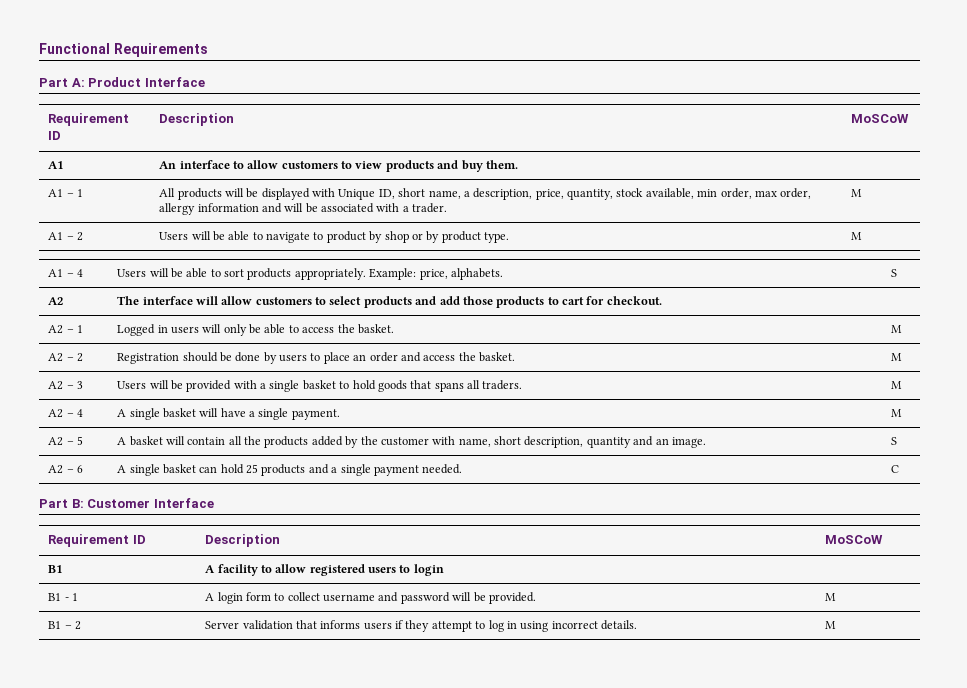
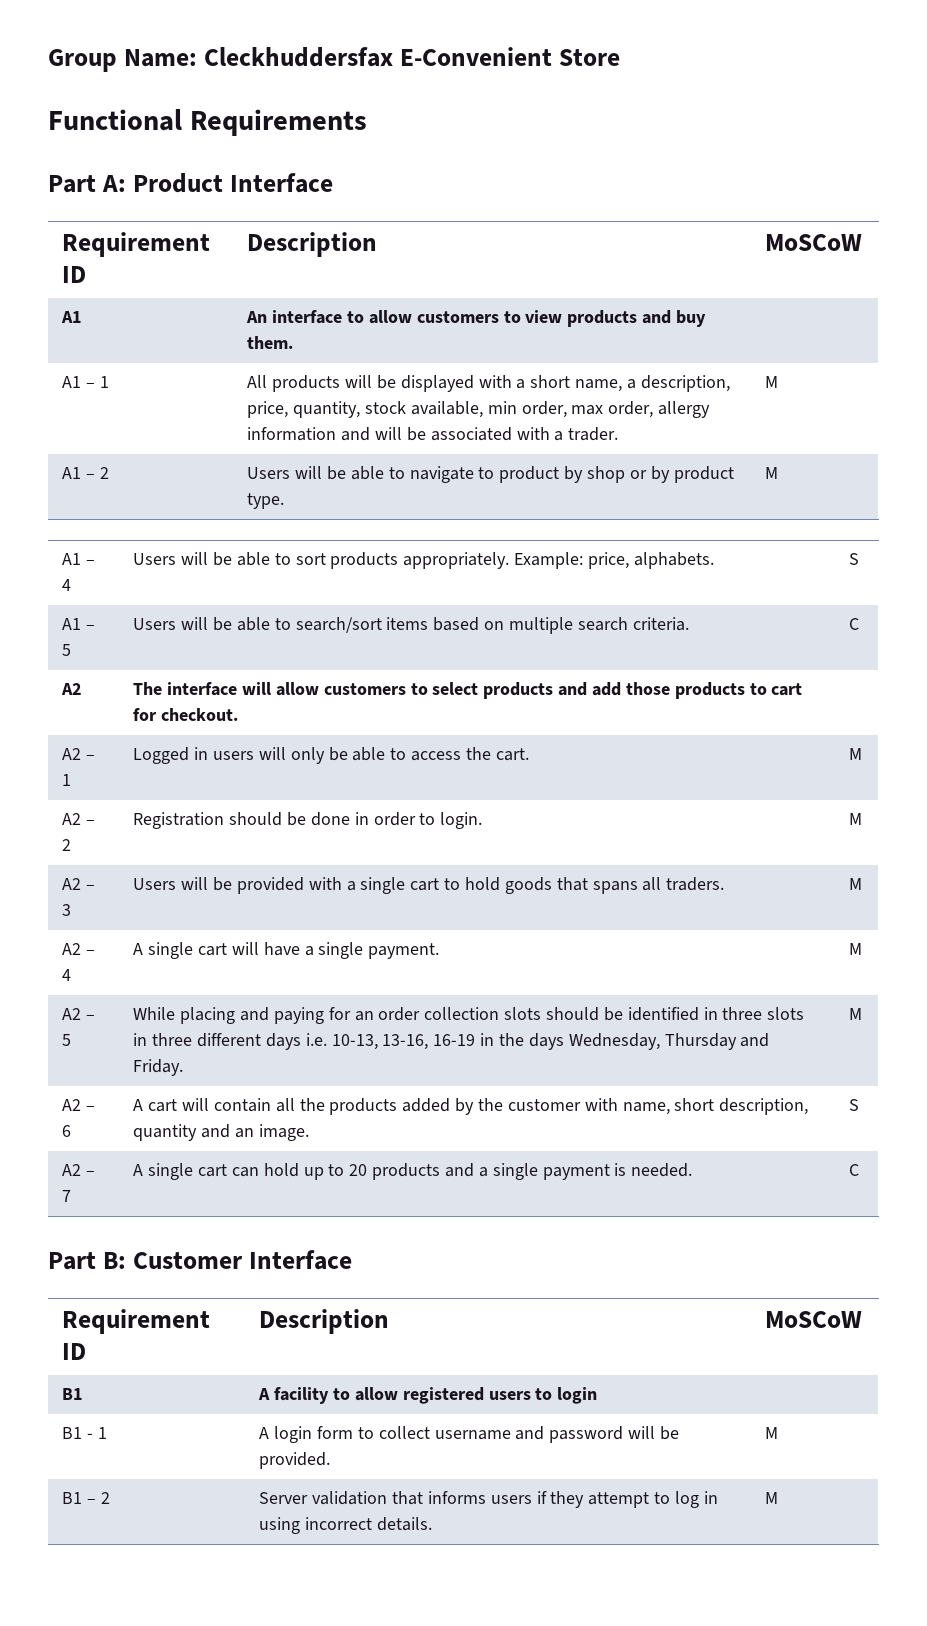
+ Group Name: Cleckhuddersfax E-Convenient Store
- A1 – 1 | All products will be displayed with Unique ID, short name, a description, price, quantity, stock available, min order, max order, allergy information and will be associated with a trader. | M
+ A1 – 1 | All products will be displayed with a short name, a description, price, quantity, stock available, min order, max order, allergy information and will be associated with a trader. | M
+ A1 – 5 | Users will be able to search/sort items based on multiple search criteria. | C
- A2 – 1 | Logged in users will only be able to access the basket. | M
+ A2 – 1 | Logged in users will only be able to access the cart. | M
- A2 – 2 | Registration should be done by users to place an order and access the basket. | M
+ A2 – 2 | Registration should be done in order to login. | M
- A2 – 3 | Users will be provided with a single basket to hold goods that spans all traders. | M
+ A2 – 3 | Users will be provided with a single cart to hold goods that spans all traders. | M
- A2 – 4 | A single basket will have a single payment. | M
+ A2 – 4 | A single cart will have a single payment. | M
- A2 – 5 | A basket will contain all the products added by the customer with name, short description, quantity and an image. | S
+ A2 – 5 | While placing and paying for an order collection slots should be identified in three slots in three different days i.e. 10-13, 13-16, 16-19 in the days Wednesday, Thursday and Friday. | M
+ A2 – 6 | A cart will contain all the products added by the customer with name, short description, quantity and an image. | S
- A2 – 6 | A single basket can hold 25 products and a single payment needed. | C
+ A2 – 7 | A single cart can hold up to 20 products and a single payment is needed. | C

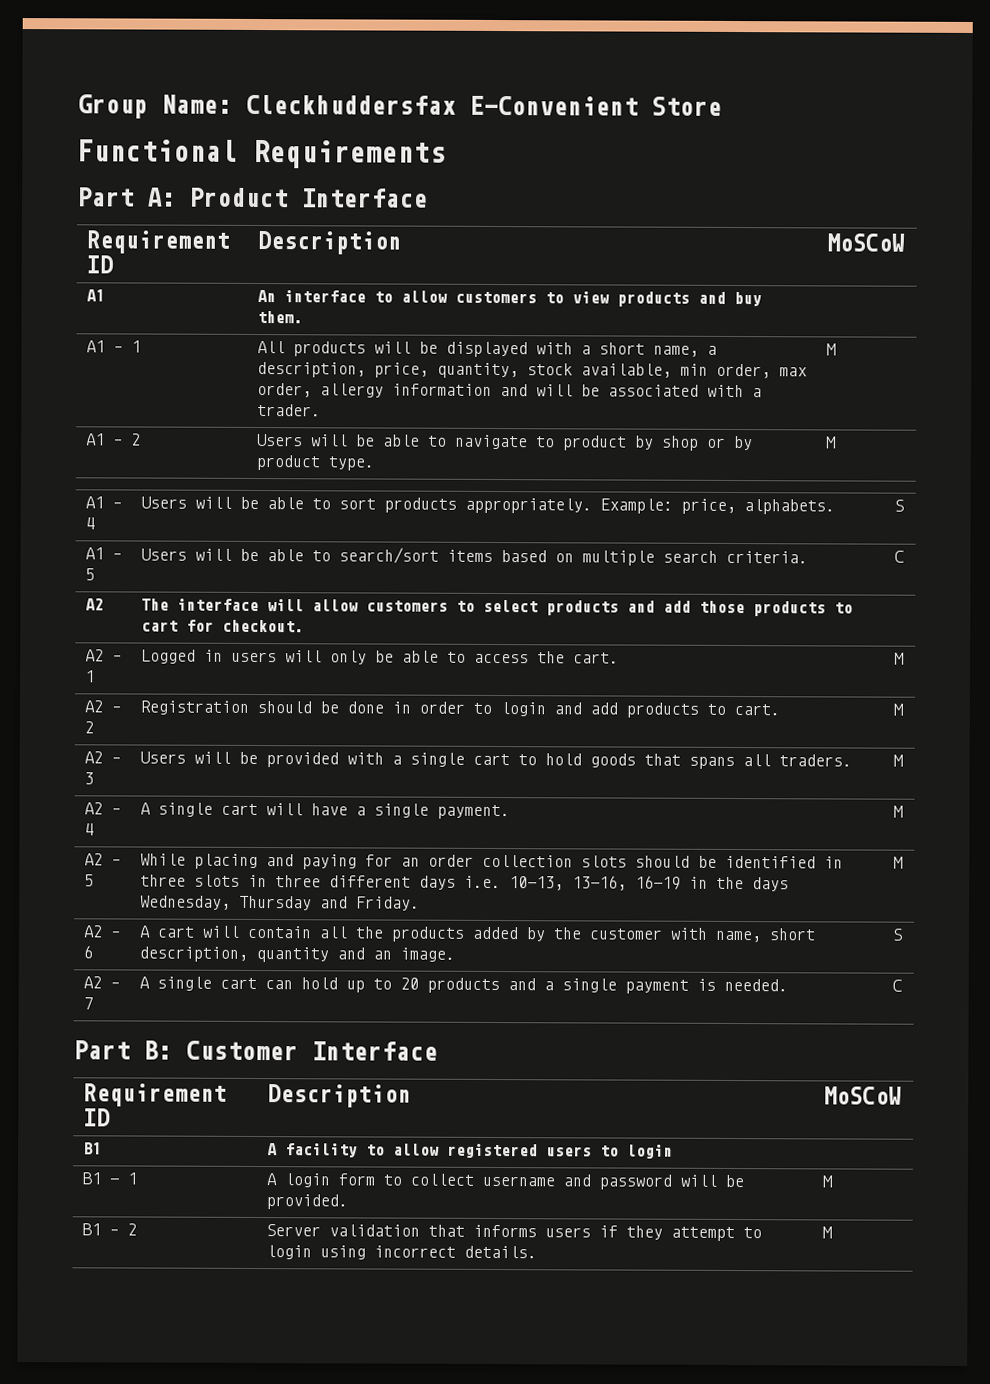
- A2 – 2 | Registration should be done in order to login. | M
+ A2 – 2 | Registration should be done in order to login and add products to cart. | M
- B1 – 2 | Server validation that informs users if they attempt to log in using incorrect details. | M
+ B1 – 2 | Server validation that informs users if they attempt to login using incorrect details. | M

